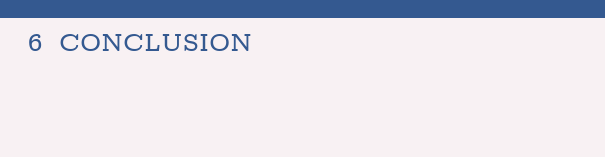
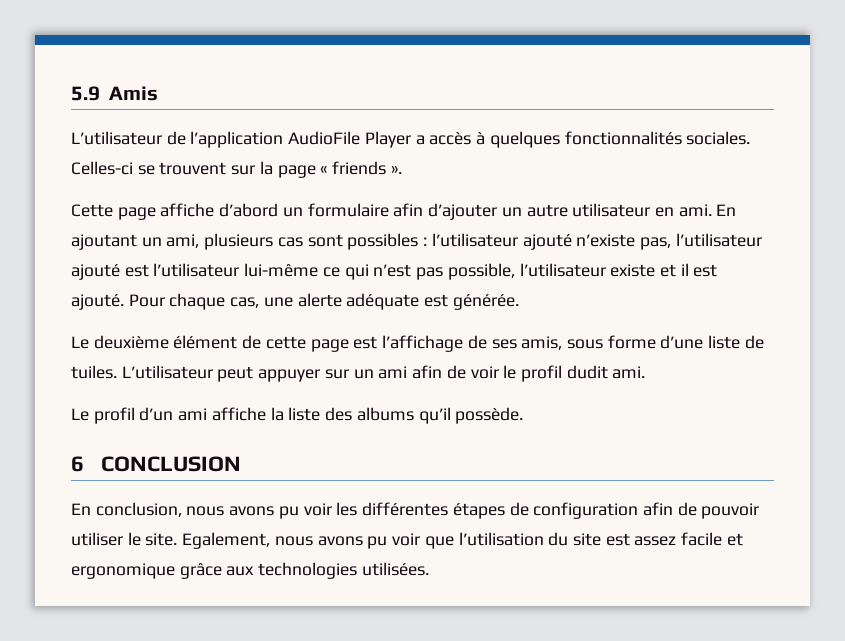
+ 5.9 Amis
+ L’utilisateur de l’application AudioFile Player a accès à quelques fonctionnalités sociales. Celles-ci se trouvent sur la page « friends ».
+ Cette page affiche d’abord un formulaire afin d’ajouter un autre utilisateur en ami. En ajoutant un ami, plusieurs cas sont possibles : l’utilisateur ajouté n’existe pas, l’utilisateur ajouté est l’utilisateur lui-même ce qui n’est pas possible, l’utilisateur existe et il est ajouté. Pour chaque cas, une alerte adéquate est générée.
+ Le deuxième élément de cette page est l’affichage de ses amis, sous forme d’une liste de tuiles. L’utilisateur peut appuyer sur un ami afin de voir le profil dudit ami.
+ Le profil d’un ami affiche la liste des albums qu’il possède.
  6 CONCLUSION
+ En conclusion, nous avons pu voir les différentes étapes de configuration afin de pouvoir utiliser le site. Egalement, nous avons pu voir que l’utilisation du site est assez facile et ergonomique grâce aux technologies utilisées.

